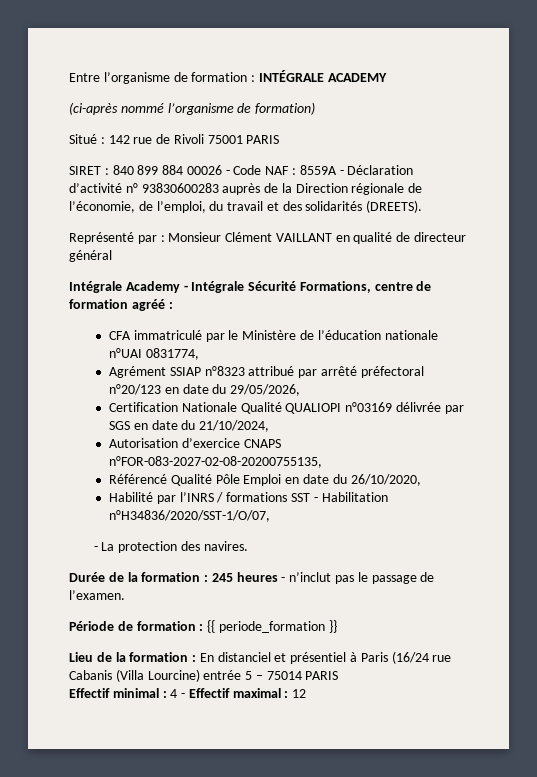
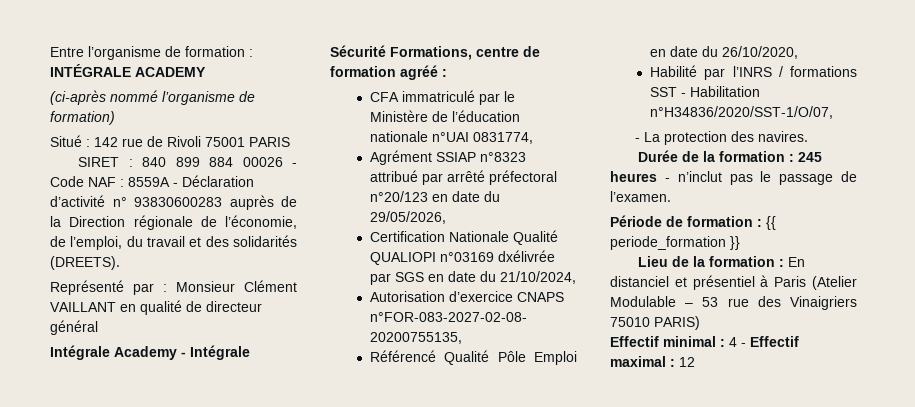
- Certification Nationale Qualité QUALIOPI n°03169 délivrée par SGS en date du 21/10/2024,
+ Certification Nationale Qualité QUALIOPI n°03169 dxélivrée par SGS en date du 21/10/2024,
- Lieu de la formation : En distanciel et présentiel à Paris (16/24 rue Cabanis (Villa Lourcine) entrée 5 – 75014 PARIS
+ Lieu de la formation : En distanciel et présentiel à Paris (Atelier Modulable – 53 rue des Vinaigriers 75010 PARIS)

